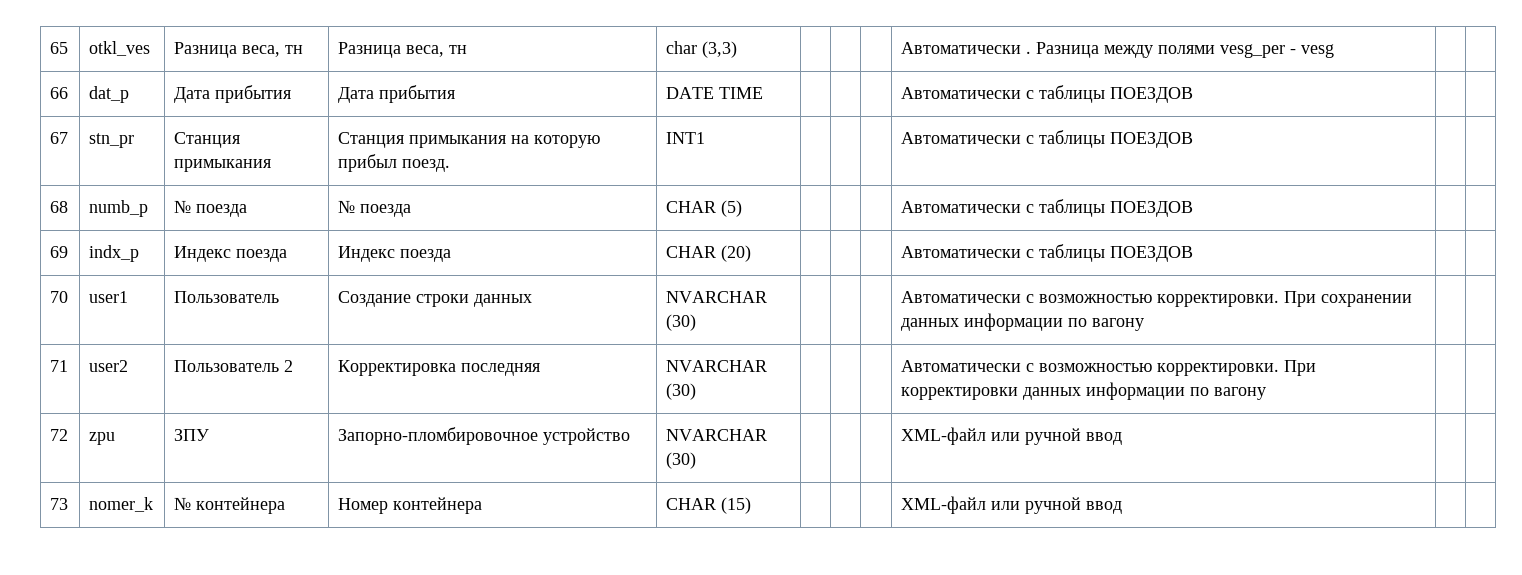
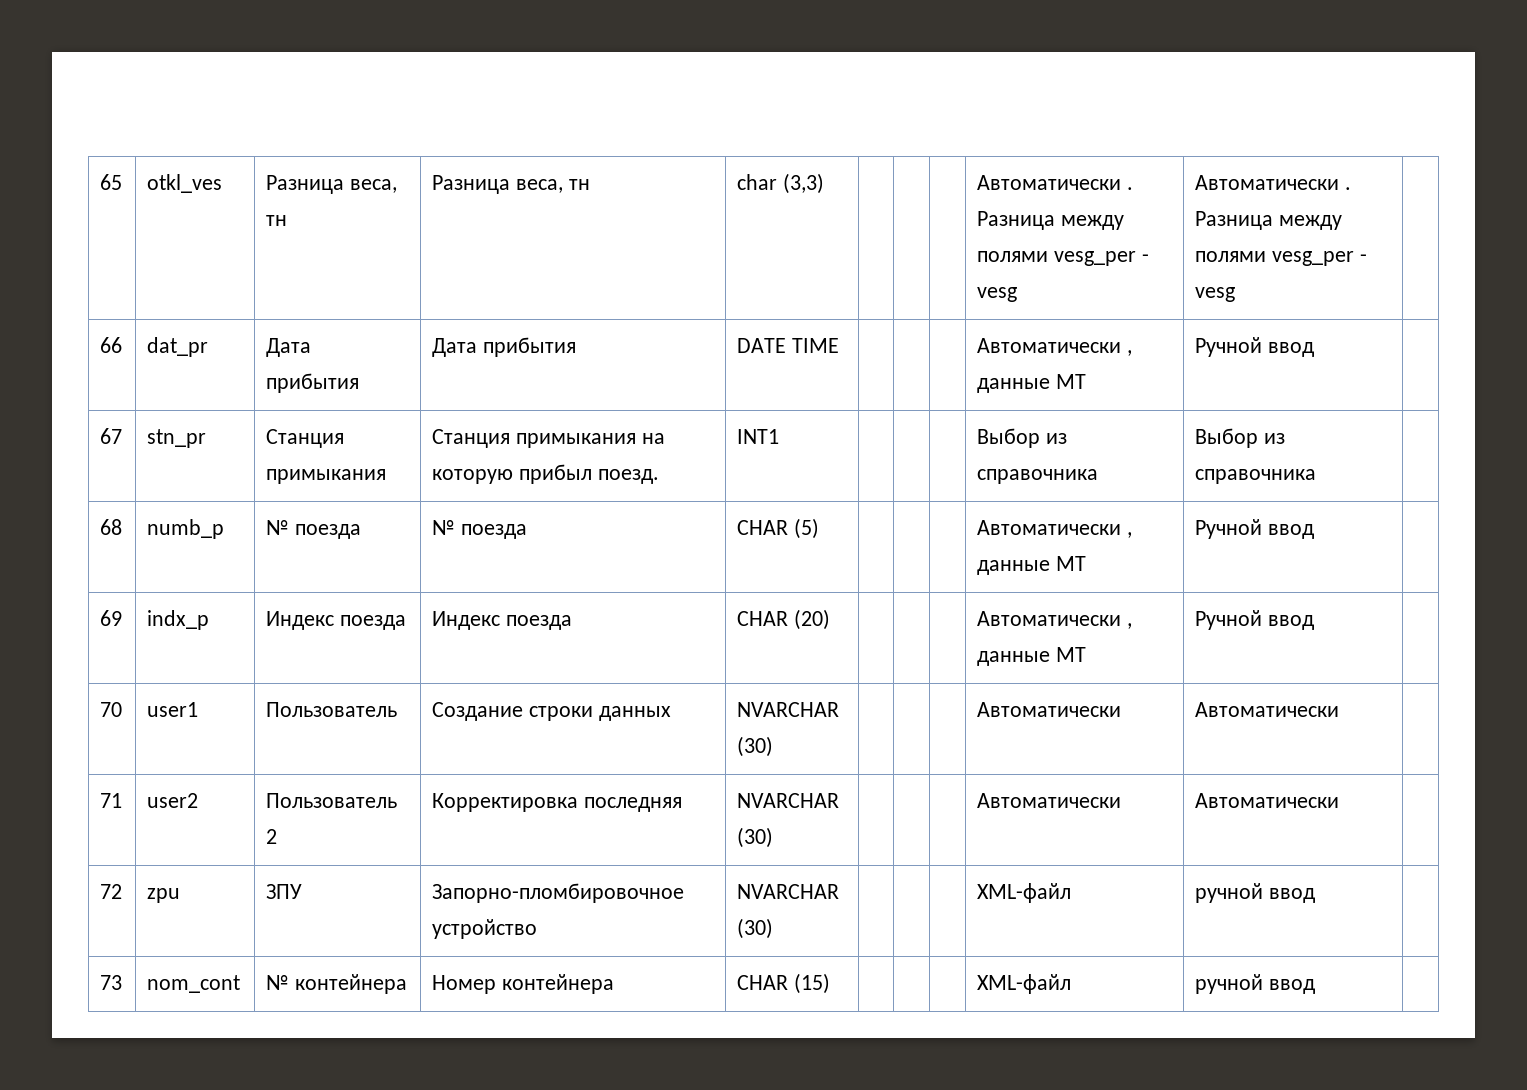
- 65 | otkl_ves | Разница веса, тн | Разница веса, тн | char (3,3) | | | | Автоматически . Разница между полями vesg_per - vesg | |
+ 65 | otkl_ves | Разница веса, тн | Разница веса, тн | char (3,3) | | | | Автоматически . Разница между полями vesg_per - vesg | Автоматически . Разница между полями vesg_per - vesg |
- 66 | dat_p | Дата прибытия | Дата прибытия | DATE TIME | | | | Автоматически с таблицы ПОЕЗДОВ | |
+ 66 | dat_pr | Дата прибытия | Дата прибытия | DATE TIME | | | | Автоматически , данные МТ | Ручной ввод |
- 67 | stn_pr | Станция примыкания | Станция примыкания на которую прибыл поезд. | INT1 | | | | Автоматически с таблицы ПОЕЗДОВ | |
+ 67 | stn_pr | Станция примыкания | Станция примыкания на которую прибыл поезд. | INT1 | | | | Выбор из справочника | Выбор из справочника |
- 68 | numb_p | № поезда | № поезда | CHAR (5) | | | | Автоматически с таблицы ПОЕЗДОВ | |
+ 68 | numb_p | № поезда | № поезда | CHAR (5) | | | | Автоматически , данные МТ | Ручной ввод |
- 69 | indx_p | Индекс поезда | Индекс поезда | CHAR (20) | | | | Автоматически с таблицы ПОЕЗДОВ | |
+ 69 | indx_p | Индекс поезда | Индекс поезда | CHAR (20) | | | | Автоматически , данные МТ | Ручной ввод |
- 70 | user1 | Пользователь | Создание строки данных | NVARCHAR (30) | | | | Автоматически с возможностью корректировки. При сохранении данных информации по вагону | |
+ 70 | user1 | Пользователь | Создание строки данных | NVARCHAR (30) | | | | Автоматически | Автоматически |
- 71 | user2 | Пользователь 2 | Корректировка последняя | NVARCHAR (30) | | | | Автоматически с возможностью корректировки. При корректировки данных информации по вагону | |
+ 71 | user2 | Пользователь 2 | Корректировка последняя | NVARCHAR (30) | | | | Автоматически | Автоматически |
- 72 | zpu | ЗПУ | Запорно-пломбировочное устройство | NVARCHAR (30) | | | | XML-файл или ручной ввод | |
+ 72 | zpu | ЗПУ | Запорно-пломбировочное устройство | NVARCHAR (30) | | | | XML-файл | ручной ввод |
- 73 | nomer_k | № контейнера | Номер контейнера | CHAR (15) | | | | XML-файл или ручной ввод | |
+ 73 | nom_cont | № контейнера | Номер контейнера | CHAR (15) | | | | XML-файл | ручной ввод |

